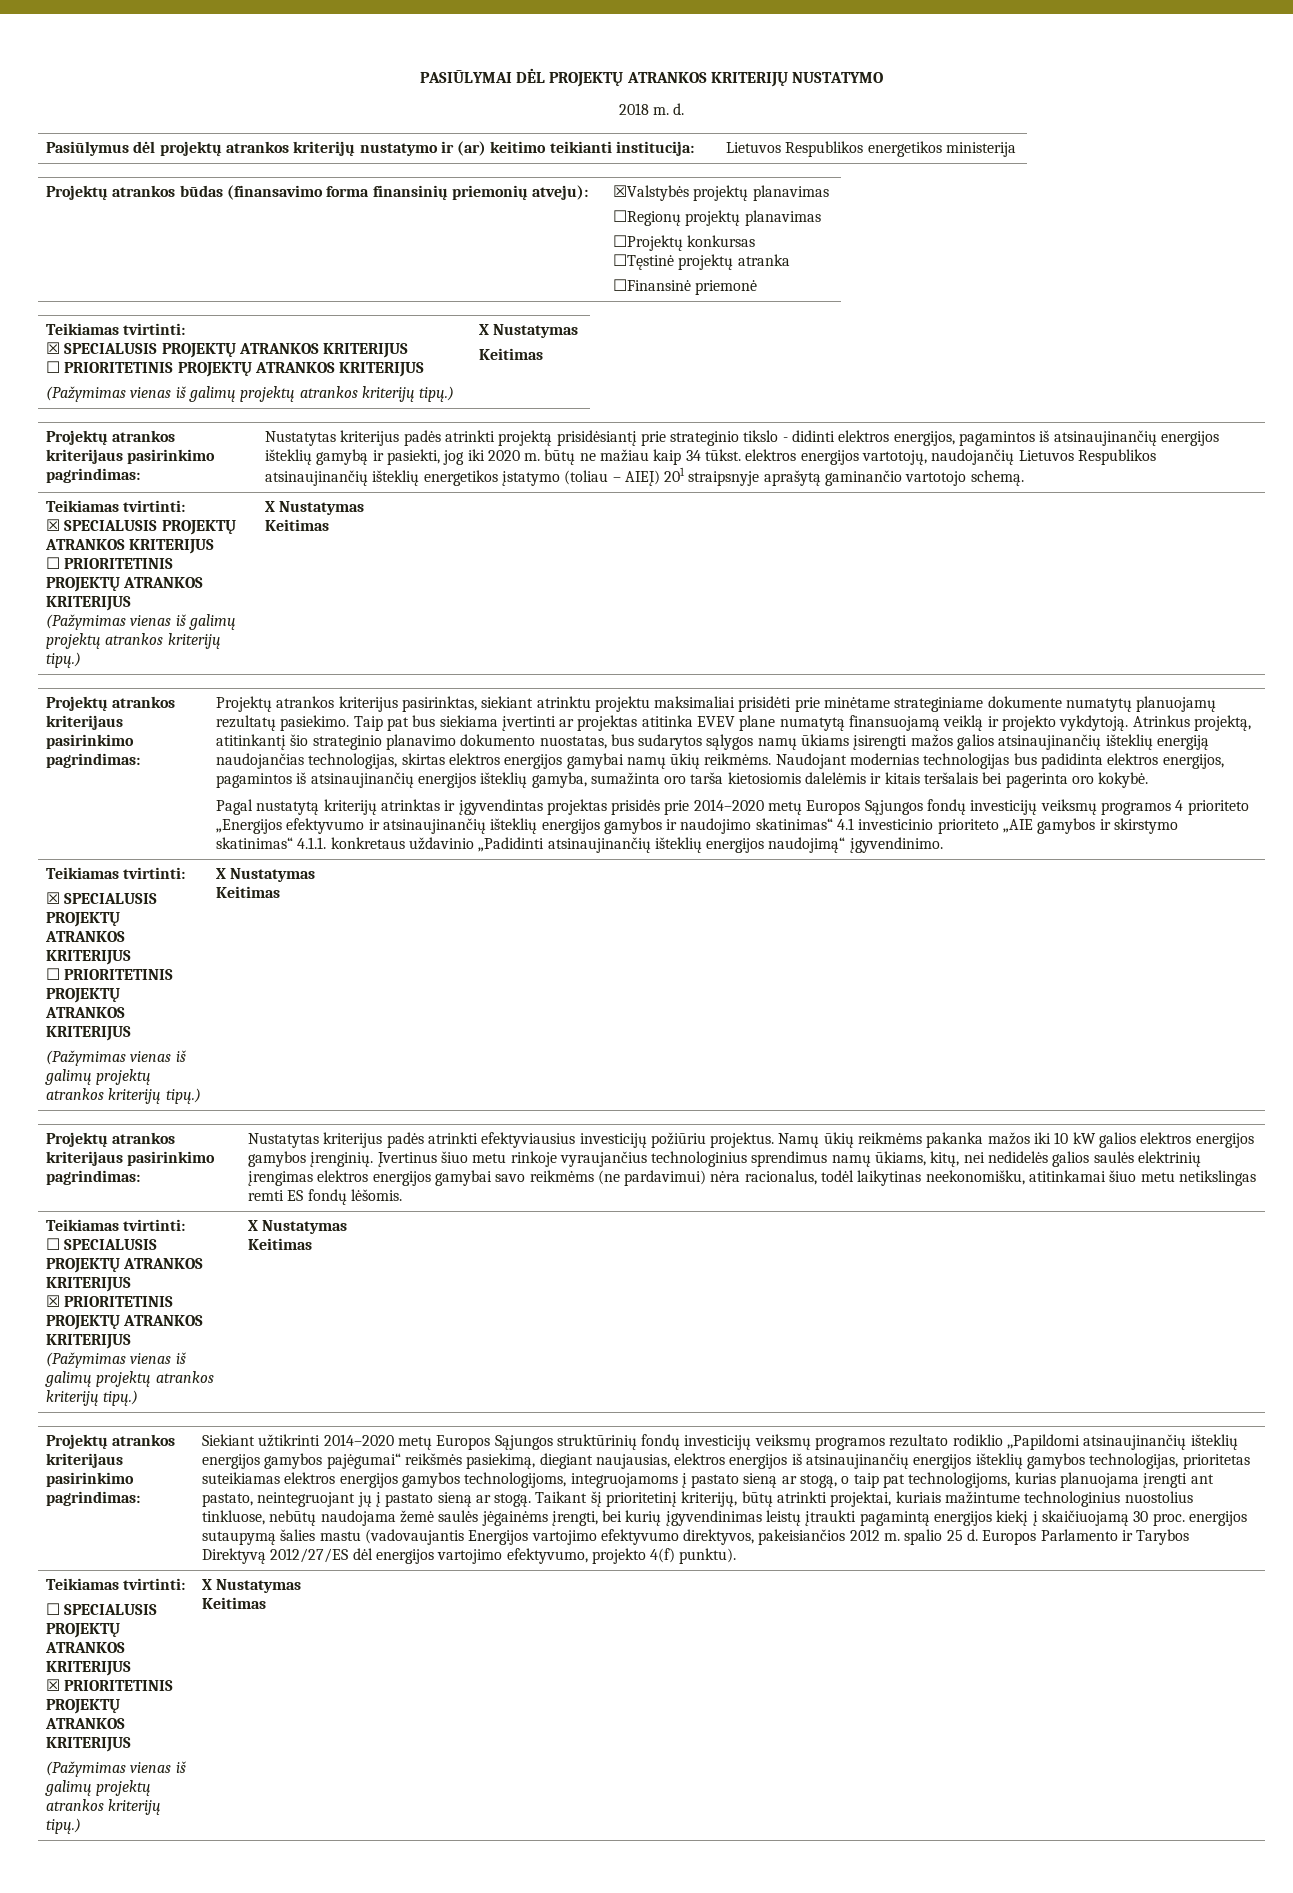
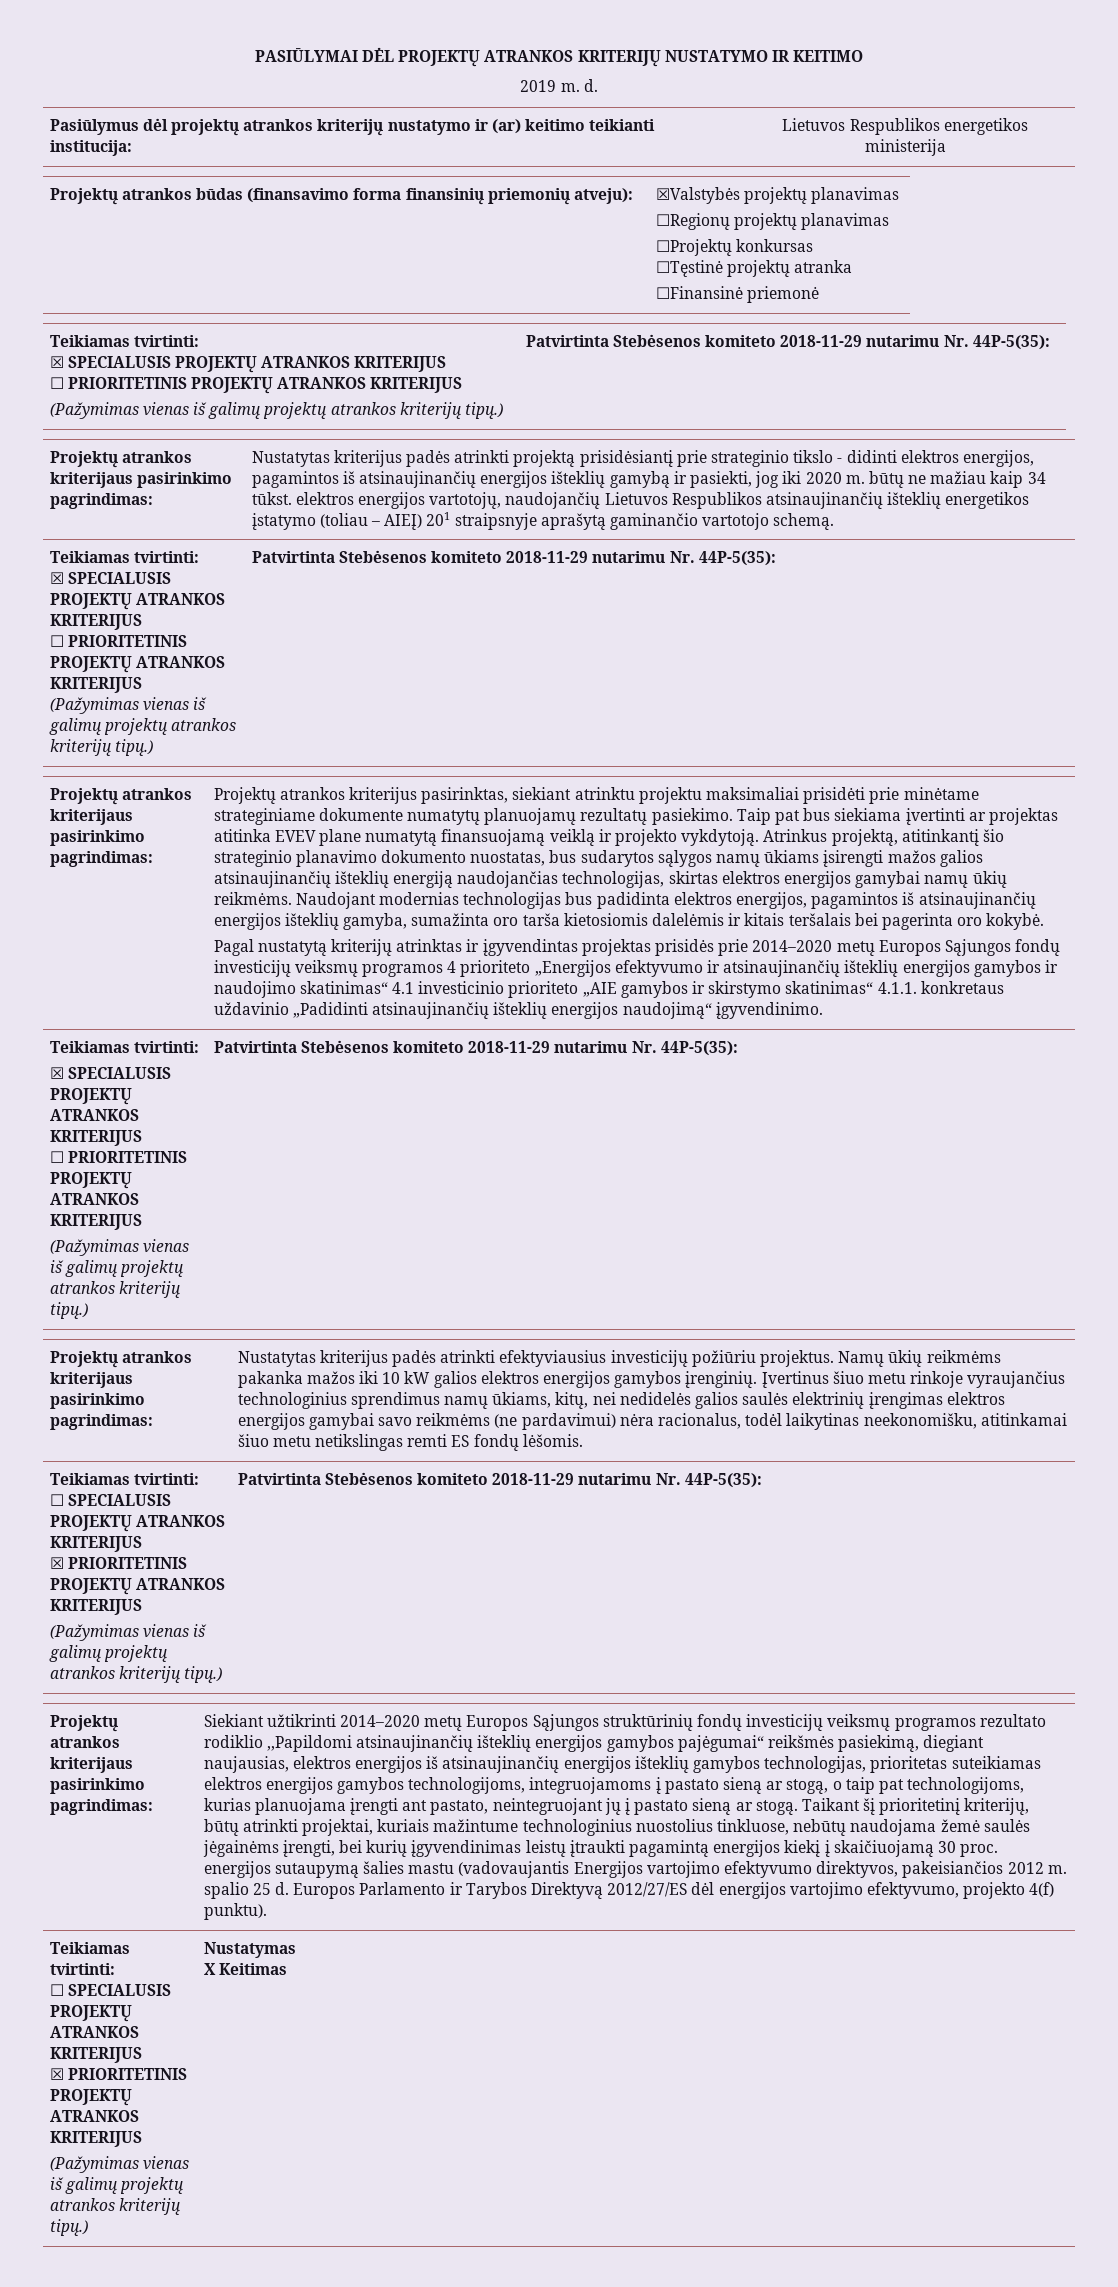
- PASIŪLYMAI DĖL PROJEKTŲ ATRANKOS KRITERIJŲ NUSTATYMO
- 2018 m. d.
+ PASIŪLYMAI DĖL PROJEKTŲ ATRANKOS KRITERIJŲ NUSTATYMO IR KEITIMO
+ 2019 m. d.
  Projektų atrankos būdas (finansavimo forma finansinių priemonių atveju): | ☒Valstybės projektų planavimas
  ☐Regionų projektų planavimas
  ☐Projektų konkursas
  ☐Tęstinė projektų atranka
  ☐Finansinė priemonė
  Teikiamas tvirtinti:
  ☒ SPECIALUSIS PROJEKTŲ ATRANKOS KRITERIJUS
  ☐ PRIORITETINIS PROJEKTŲ ATRANKOS KRITERIJUS
- (Pažymimas vienas iš galimų projektų atrankos kriterijų tipų.) | X Nustatymas
- Keitimas
+ (Pažymimas vienas iš galimų projektų atrankos kriterijų tipų.) | Patvirtinta Stebėsenos komiteto 2018-11-29 nutarimu Nr. 44P-5(35):
  Nustatytas kriterijus padės atrinkti projektą prisidėsiantį prie strateginio tikslo - didinti elektros energijos, pagamintos iš atsinaujinančių energijos išteklių gamybą ir pasiekti, jog iki 2020 m. būtų ne mažiau kaip 34 tūkst. elektros energijos vartotojų, naudojančių Lietuvos Respublikos atsinaujinančių išteklių energetikos įstatymo (toliau – AIEĮ) 201 straipsnyje aprašytą gaminančio vartotojo schemą.
  Teikiamas tvirtinti:
  ☒ SPECIALUSIS PROJEKTŲ ATRANKOS KRITERIJUS
  ☐ PRIORITETINIS PROJEKTŲ ATRANKOS KRITERIJUS
- (Pažymimas vienas iš galimų projektų atrankos kriterijų tipų.) | X Nustatymas
- Keitimas
+ (Pažymimas vienas iš galimų projektų atrankos kriterijų tipų.) | Patvirtinta Stebėsenos komiteto 2018-11-29 nutarimu Nr. 44P-5(35):
  Pagal nustatytą kriterijų atrinktas ir įgyvendintas projektas prisidės prie 2014–2020 metų Europos Sąjungos fondų investicijų veiksmų programos 4 prioriteto „Energijos efektyvumo ir atsinaujinančių išteklių energijos gamybos ir naudojimo skatinimas“ 4.1 investicinio prioriteto „AIE gamybos ir skirstymo skatinimas“ 4.1.1. konkretaus uždavinio „Padidinti atsinaujinančių išteklių energijos naudojimą“ įgyvendinimo.
  Teikiamas tvirtinti:
  ☒ SPECIALUSIS PROJEKTŲ ATRANKOS KRITERIJUS
  ☐ PRIORITETINIS PROJEKTŲ ATRANKOS KRITERIJUS
- (Pažymimas vienas iš galimų projektų atrankos kriterijų tipų.) | X Nustatymas
- Keitimas
+ (Pažymimas vienas iš galimų projektų atrankos kriterijų tipų.) | Patvirtinta Stebėsenos komiteto 2018-11-29 nutarimu Nr. 44P-5(35):
  Įvertinus šiuo metu rinkoje vyraujančius technologinius sprendimus namų ūkiams, kitų, nei nedidelės galios saulės elektrinių įrengimas elektros energijos gamybai savo reikmėms (ne pardavimui) nėra racionalus, todėl laikytinas neekonomišku, atitinkamai šiuo metu netikslingas remti ES fondų lėšomis.
  Teikiamas tvirtinti:
  ☐ SPECIALUSIS PROJEKTŲ ATRANKOS KRITERIJUS
  ☒ PRIORITETINIS PROJEKTŲ ATRANKOS KRITERIJUS
- (Pažymimas vienas iš galimų projektų atrankos kriterijų tipų.) | X Nustatymas
- Keitimas
+ (Pažymimas vienas iš galimų projektų atrankos kriterijų tipų.) | Patvirtinta Stebėsenos komiteto 2018-11-29 nutarimu Nr. 44P-5(35):
  Europos Parlamento ir Tarybos Direktyvą 2012/27/ES dėl energijos vartojimo efektyvumo, projekto 4(f) punktu).
  Teikiamas tvirtinti:
  ☐ SPECIALUSIS PROJEKTŲ ATRANKOS KRITERIJUS
  ☒ PRIORITETINIS PROJEKTŲ ATRANKOS KRITERIJUS
- (Pažymimas vienas iš galimų projektų atrankos kriterijų tipų.) | X Nustatymas
- Keitimas
+ (Pažymimas vienas iš galimų projektų atrankos kriterijų tipų.) | Nustatymas
+ X Keitimas

